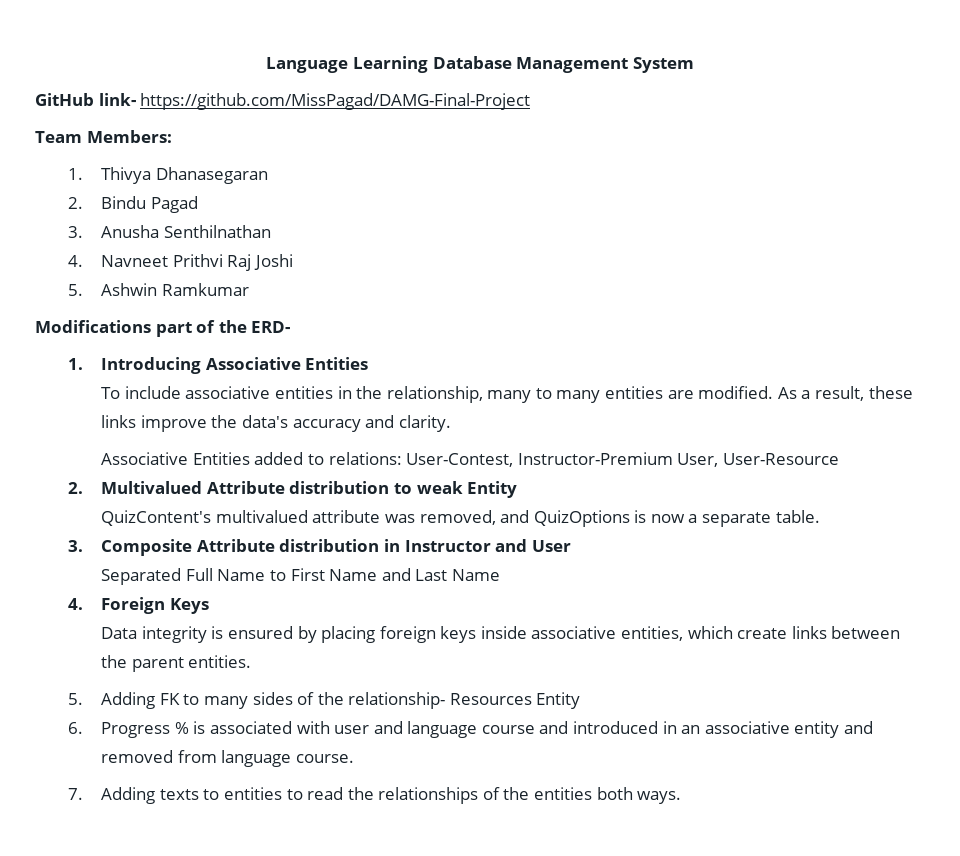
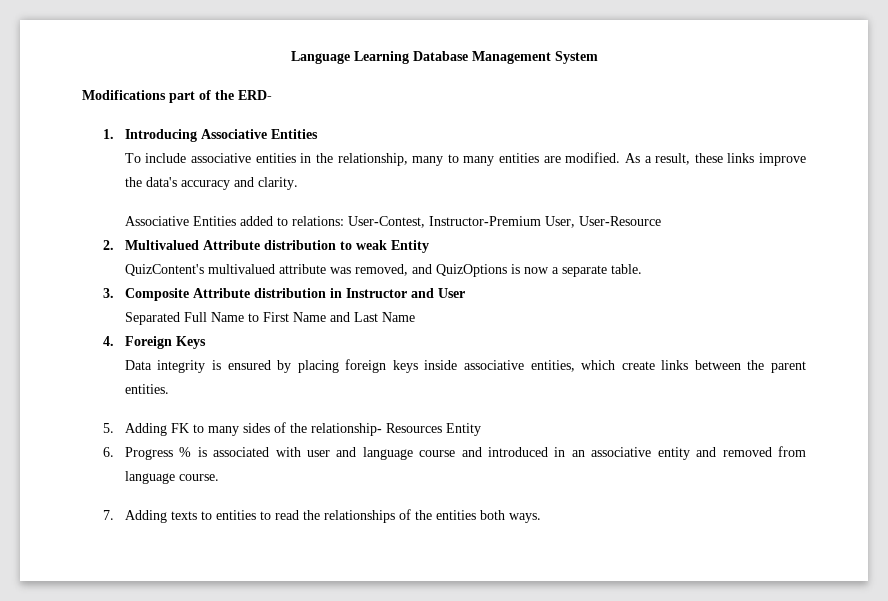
- GitHub link- https://github.com/MissPagad/DAMG-Final-Project
- Team Members:
- 1. Thivya Dhanasegaran
- 2. Bindu Pagad
- 3. Anusha Senthilnathan
- 4. Navneet Prithvi Raj Joshi
- 5. Ashwin Ramkumar

